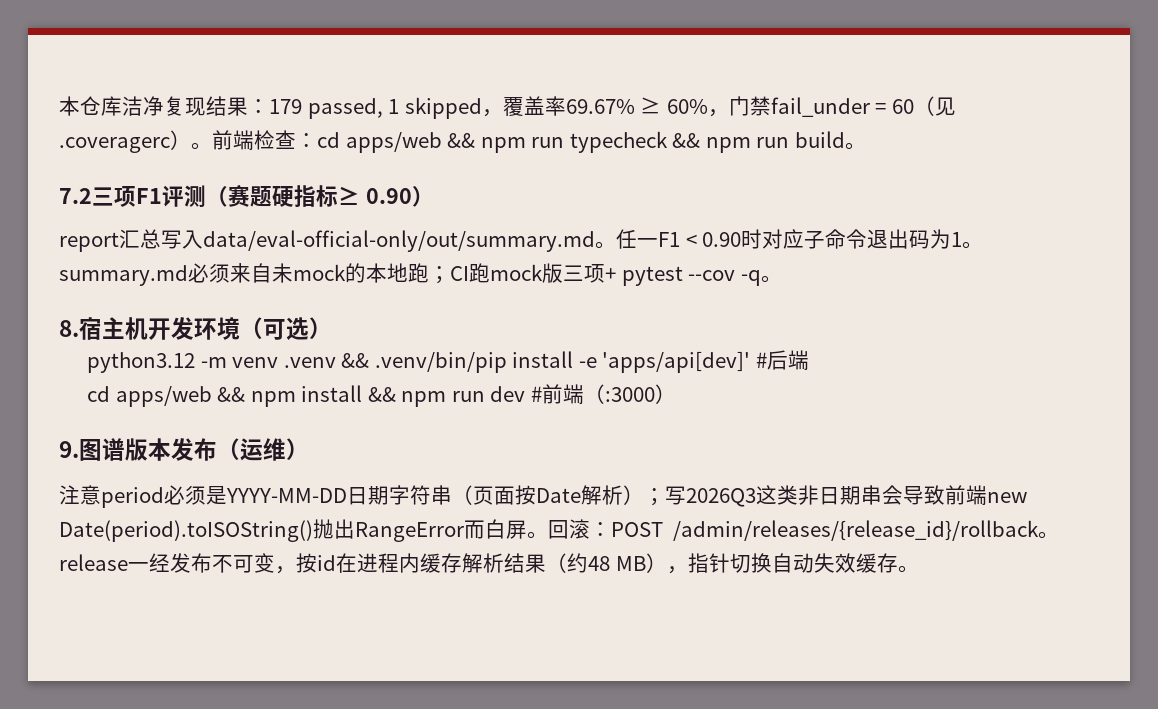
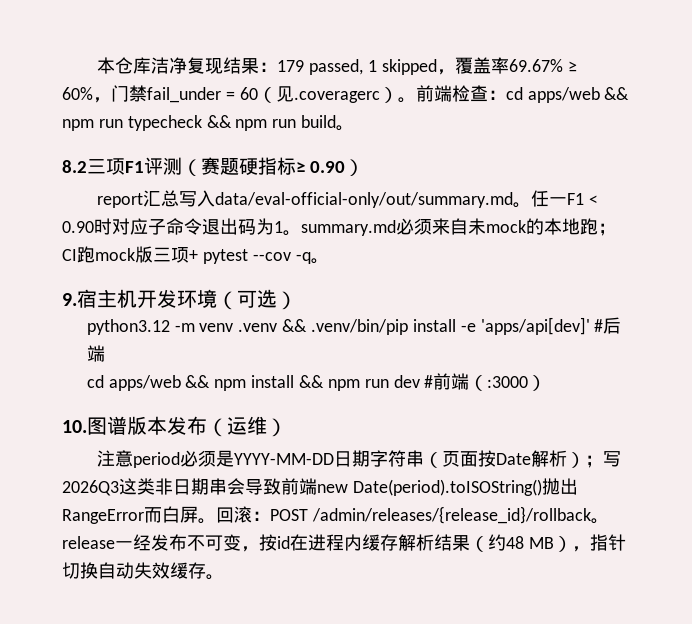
- 7.2三项F1评测（赛题硬指标≥ 0.90）
+ 8.2三项F1评测（赛题硬指标≥ 0.90）
- 8.宿主机开发环境（可选）
+ 9.宿主机开发环境（可选）
- 9.图谱版本发布（运维）
+ 10.图谱版本发布（运维）

